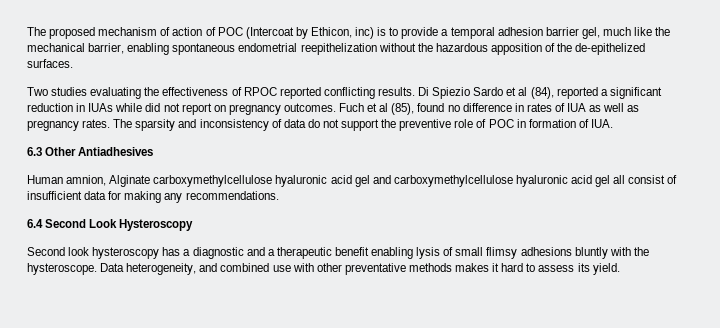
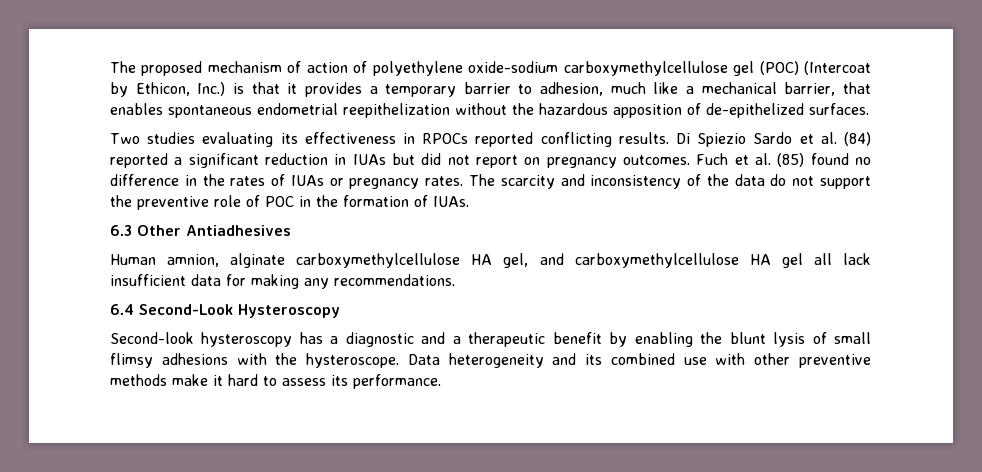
- The proposed mechanism of action of POC (Intercoat by Ethicon, inc) is to provide a temporal adhesion barrier gel, much like the mechanical barrier, enabling spontaneous endometrial reepithelization without the hazardous apposition of the de-epithelized surfaces.
+ The proposed mechanism of action of polyethylene oxide-sodium carboxymethylcellulose gel (POC) (Intercoat by Ethicon, Inc.) is that it provides a temporary barrier to adhesion, much like a mechanical barrier, that enables spontaneous endometrial reepithelization without the hazardous apposition of de-epithelized surfaces.
- Two studies evaluating the effectiveness of RPOC reported conflicting results.
+ Two studies evaluating its effectiveness in RPOCs reported conflicting results.
- Di Spiezio Sardo et al (84), reported a significant reduction in IUAs while did not report on pregnancy outcomes.
+ Di Spiezio Sardo et al. (84) reported a significant reduction in IUAs but did not report on pregnancy outcomes.
- Fuch et al (85), found no difference in rates of IUA as well as pregnancy rates.
+ Fuch et al. (85) found no difference in the rates of IUAs or pregnancy rates.
- The sparsity and inconsistency of data do not support the preventive role of POC in formation of IUA.
+ The scarcity and inconsistency of the data do not support the preventive role of POC in the formation of IUAs.
- Human amnion, Alginate carboxymethylcellulose hyaluronic acid gel and carboxymethylcellulose hyaluronic acid gel all consist of insufficient data for making any recommendations.
+ Human amnion, alginate carboxymethylcellulose HA gel, and carboxymethylcellulose HA gel all lack insufficient data for making any recommendations.
- 6.4 Second Look Hysteroscopy
+ 6.4 Second-Look Hysteroscopy
- Second look hysteroscopy has a diagnostic and a therapeutic benefit enabling lysis of small flimsy adhesions bluntly with the hysteroscope.
+ Second-look hysteroscopy has a diagnostic and a therapeutic benefit by enabling the blunt lysis of small flimsy adhesions with the hysteroscope.
- Data heterogeneity, and combined use with other preventative methods makes it hard to assess its yield.
+ Data heterogeneity and its combined use with other preventive methods make it hard to assess its performance.

